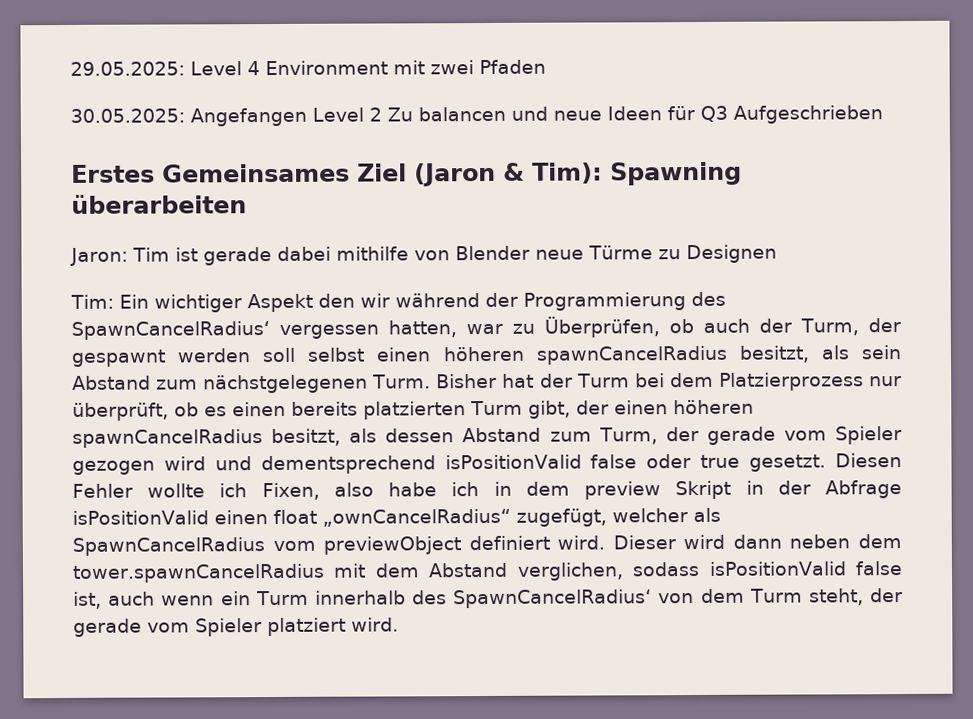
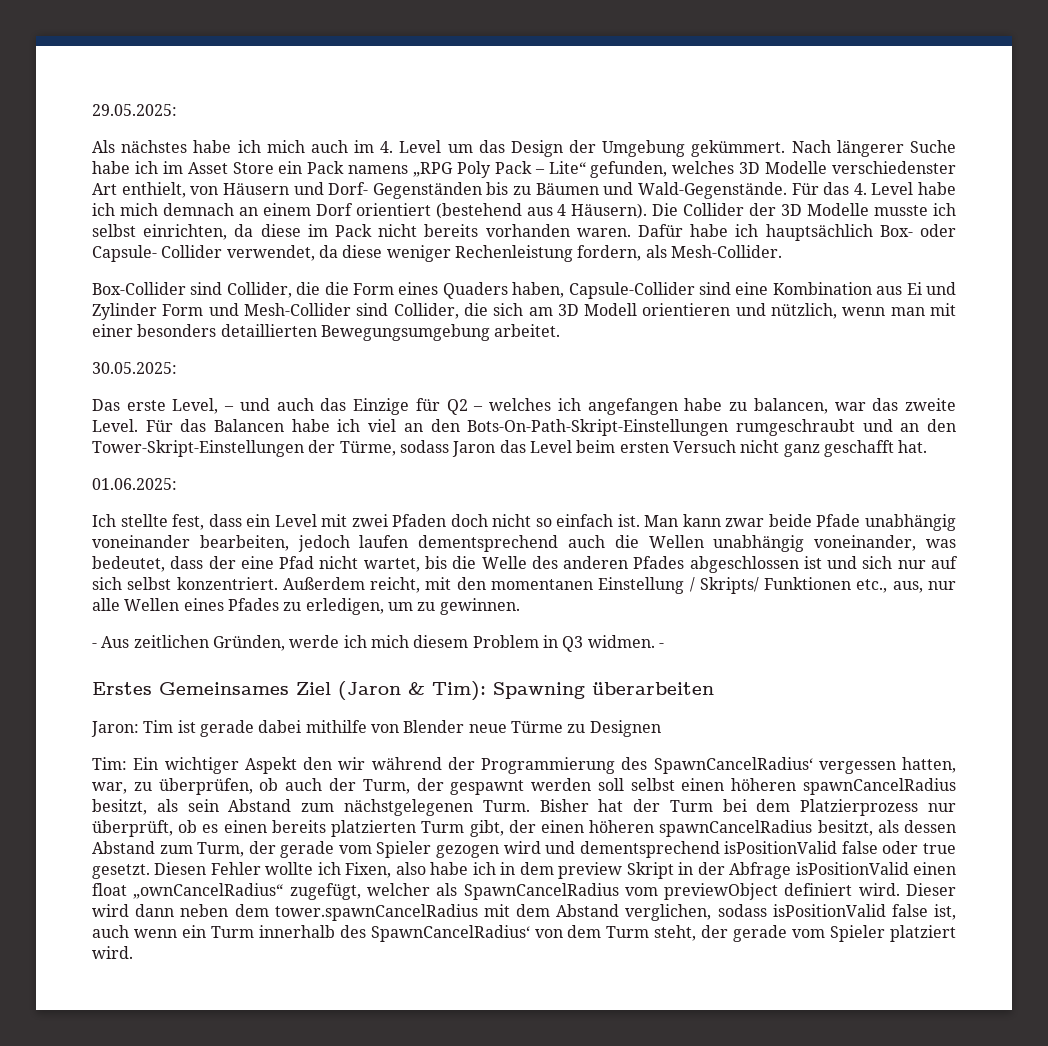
- 29.05.2025: Level 4 Environment mit zwei Pfaden
- 30.05.2025: Angefangen Level 2 Zu balancen und neue Ideen für Q3 Aufgeschrieben
+ 29.05.2025:
+ Als nächstes habe ich mich auch im 4. Level um das Design der Umgebung gekümmert. Nach längerer Suche habe ich im Asset Store ein Pack namens „RPG Poly Pack – Lite“ gefunden, welches 3D Modelle verschiedenster Art enthielt, von Häusern und Dorf- Gegenständen bis zu Bäumen und Wald-Gegenstände. Für das 4. Level habe ich mich demnach an einem Dorf orientiert (bestehend aus 4 Häusern). Die Collider der 3D Modelle musste ich selbst einrichten, da diese im Pack nicht bereits vorhanden waren. Dafür habe ich hauptsächlich Box- oder Capsule- Collider verwendet, da diese weniger Rechenleistung fordern, als Mesh-Collider.
+ Box-Collider sind Collider, die die Form eines Quaders haben, Capsule-Collider sind eine Kombination aus Ei und Zylinder Form und Mesh-Collider sind Collider, die sich am 3D Modell orientieren und nützlich, wenn man mit einer besonders detaillierten Bewegungsumgebung arbeitet.
+ 30.05.2025:
+ Das erste Level, – und auch das Einzige für Q2 – welches ich angefangen habe zu balancen, war das zweite Level. Für das Balancen habe ich viel an den Bots-On-Path-Skript-Einstellungen rumgeschraubt und an den Tower-Skript-Einstellungen der Türme, sodass Jaron das Level beim ersten Versuch nicht ganz geschafft hat.
+ 01.06.2025:
+ Ich stellte fest, dass ein Level mit zwei Pfaden doch nicht so einfach ist. Man kann zwar beide Pfade unabhängig voneinander bearbeiten, jedoch laufen dementsprechend auch die Wellen unabhängig voneinander, was bedeutet, dass der eine Pfad nicht wartet, bis die Welle des anderen Pfades abgeschlossen ist und sich nur auf sich selbst konzentriert. Außerdem reicht, mit den momentanen Einstellung / Skripts/ Funktionen etc., aus, nur alle Wellen eines Pfades zu erledigen, um zu gewinnen.
+ - Aus zeitlichen Gründen, werde ich mich diesem Problem in Q3 widmen. -
- Tim: Ein wichtiger Aspekt den wir während der Programmierung des SpawnCancelRadius‘ vergessen hatten, war zu Überprüfen, ob auch der Turm, der gespawnt werden soll selbst einen höheren spawnCancelRadius besitzt, als sein Abstand zum nächstgelegenen Turm.
+ Tim: Ein wichtiger Aspekt den wir während der Programmierung des SpawnCancelRadius‘ vergessen hatten, war, zu überprüfen, ob auch der Turm, der gespawnt werden soll selbst einen höheren spawnCancelRadius besitzt, als sein Abstand zum nächstgelegenen Turm.

